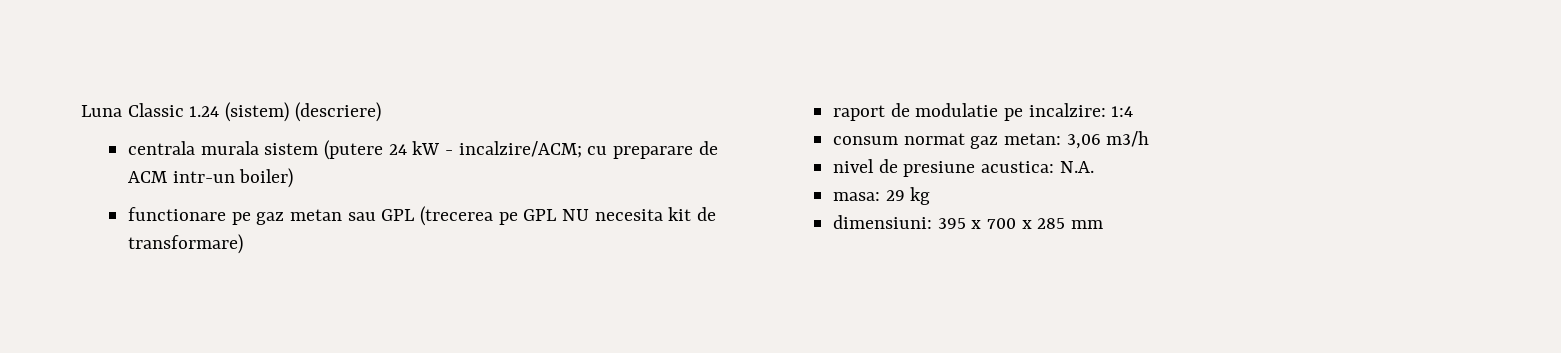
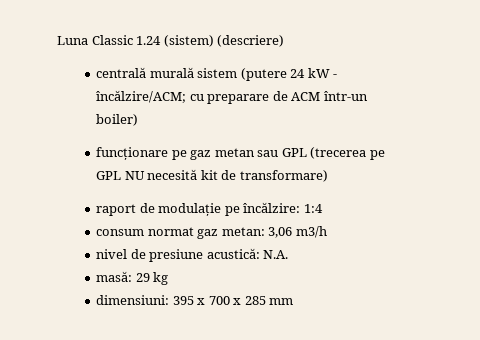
- centrala murala sistem (putere 24 kW - incalzire/ACM; cu preparare de ACM intr-un boiler)
+ centrală murală sistem (putere 24 kW - încălzire/ACM; cu preparare de ACM într-un boiler)
- functionare pe gaz metan sau GPL (trecerea pe GPL NU necesita kit de transformare)
+ funcționare pe gaz metan sau GPL (trecerea pe GPL NU necesită kit de transformare)
- raport de modulatie pe incalzire: 1:4
+ raport de modulație pe încălzire: 1:4
- nivel de presiune acustica: N.A.
+ nivel de presiune acustică: N.A.
- masa: 29 kg
+ masă: 29 kg

